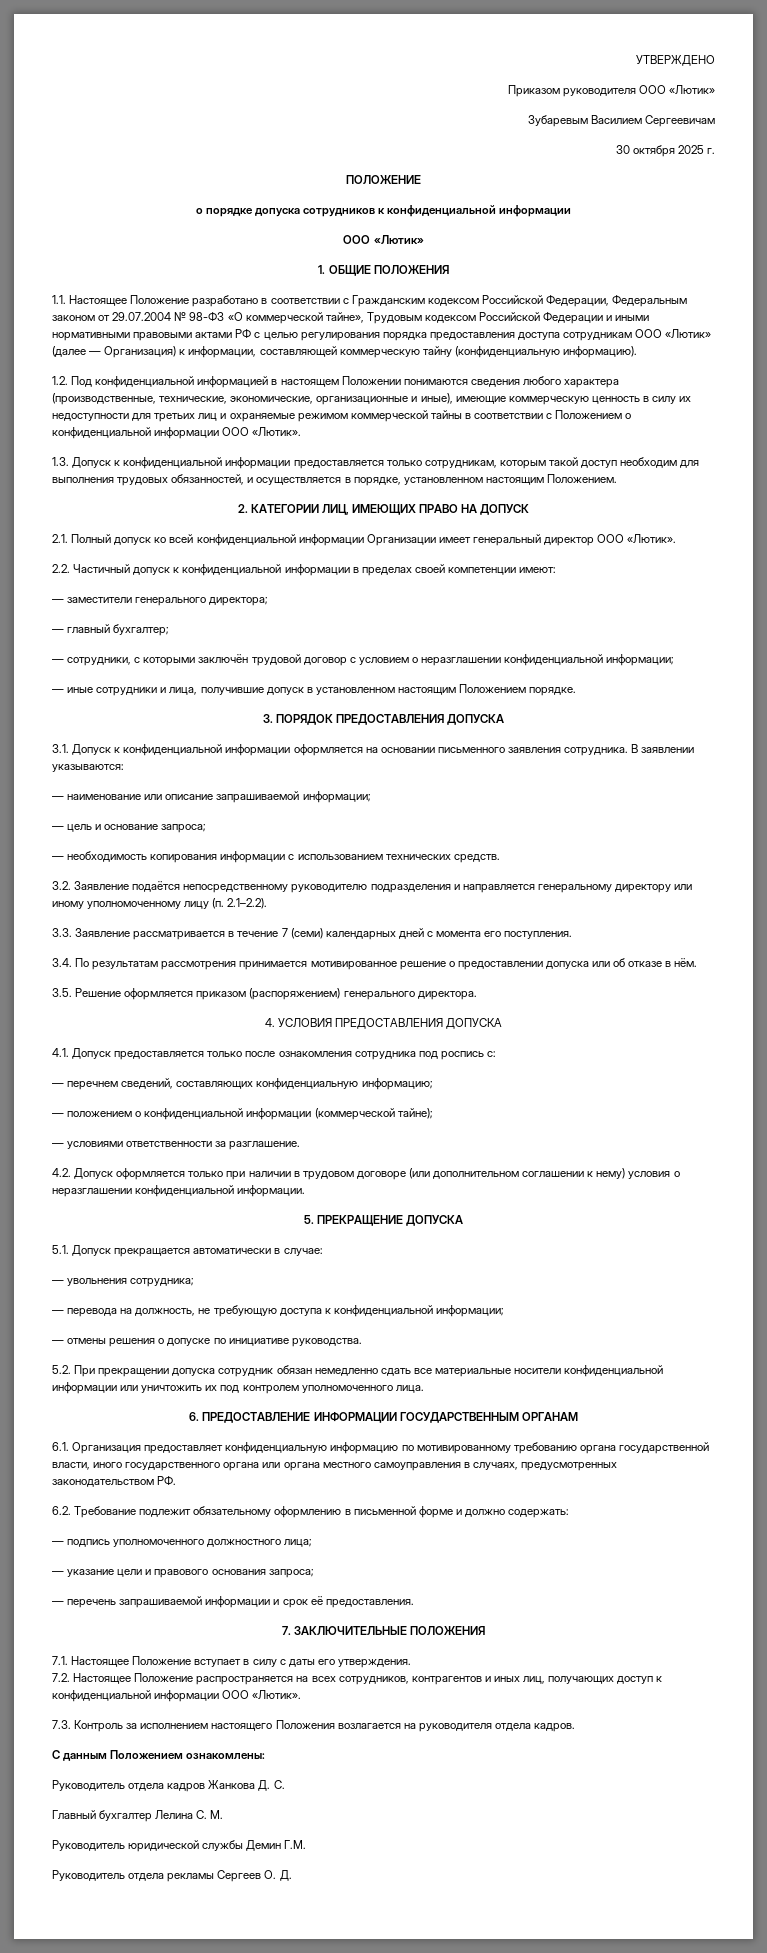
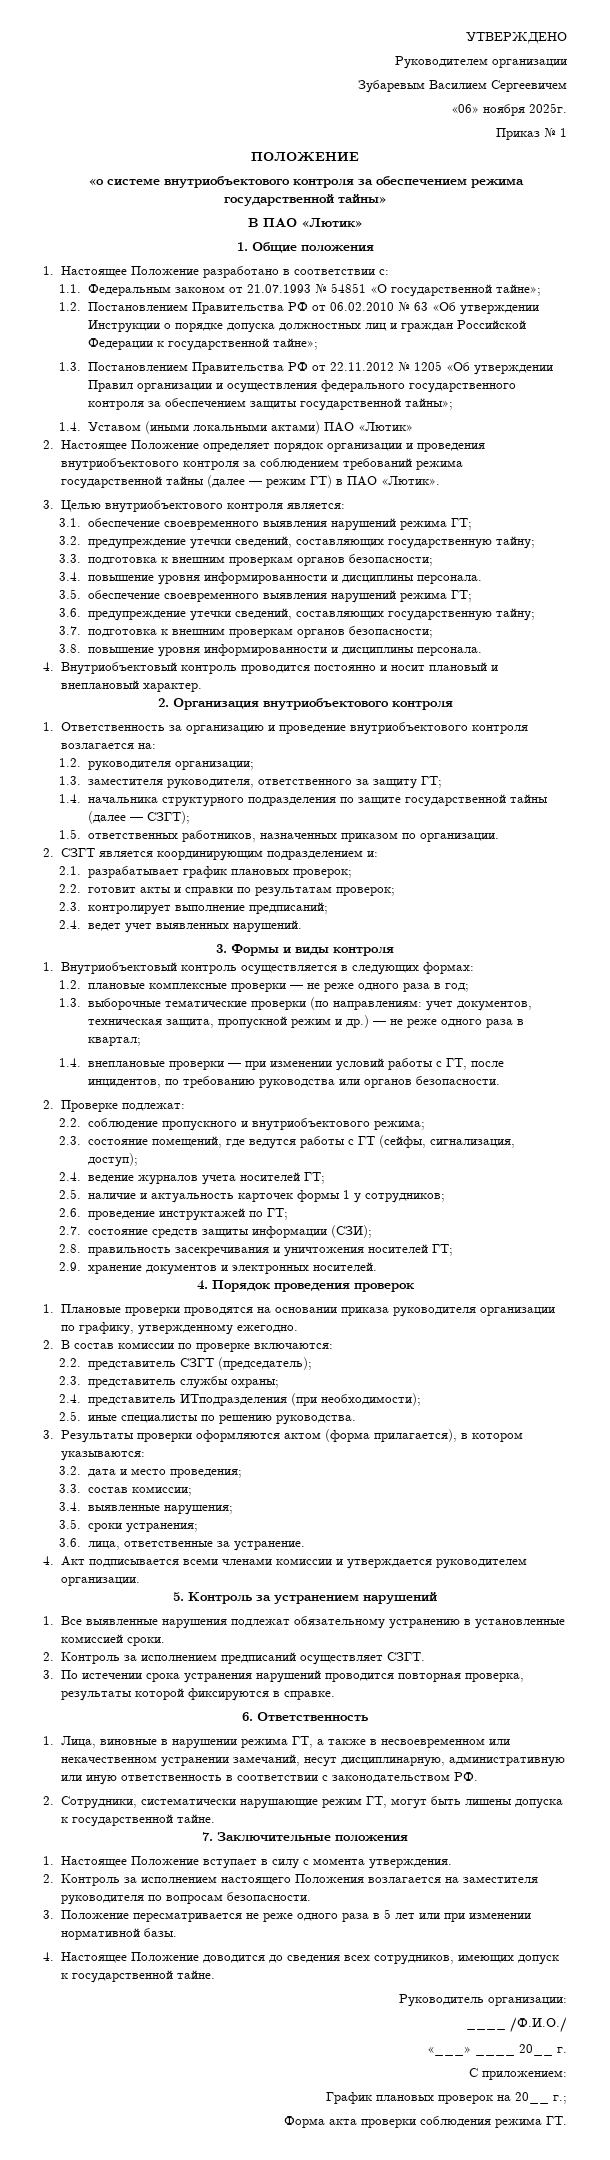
- Приказом руководителя ООО «Лютик»
- Зубаревым Василием Сергеевичам
- 30 октября 2025 г.
+ Руководителем организации
+ Зубаревым Василием Сергеевичем
+ «06» ноября 2025г.
+ Приказ № 1
  ПОЛОЖЕНИЕ
- о порядке допуска сотрудников к конфиденциальной информации
- ООО «Лютик»
+ «о системе внутриобъектового контроля за обеспечением режима государственной тайны»
+ В ПАО «Лютик»
- 1. ОБЩИЕ ПОЛОЖЕНИЯ
- 1.1. Настоящее Положение разработано в соответствии с Гражданским кодексом Российской Федерации, Федеральным законом от 29.07.2004 № 98-ФЗ «О коммерческой тайне», Трудовым кодексом Российской Федерации и иными нормативными правовыми актами РФ с целью регулирования порядка предоставления доступа сотрудникам ООО «Лютик» (далее — Организация) к информации, составляющей коммерческую тайну (конфиденциальную информацию).
- 1.2. Под конфиденциальной информацией в настоящем Положении понимаются сведения любого характера (производственные, технические, экономические, организационные и иные), имеющие коммерческую ценность в силу их недоступности для третьих лиц и охраняемые режимом коммерческой тайны в соответствии с Положением о конфиденциальной информации ООО «Лютик».
- 1.3. Допуск к конфиденциальной информации предоставляется только сотрудникам, которым такой доступ необходим для выполнения трудовых обязанностей, и осуществляется в порядке, установленном настоящим Положением.
- 2. КАТЕГОРИИ ЛИЦ, ИМЕЮЩИХ ПРАВО НА ДОПУСК
- 2.1. Полный допуск ко всей конфиденциальной информации Организации имеет генеральный директор ООО «Лютик».
- 2.2. Частичный допуск к конфиденциальной информации в пределах своей компетенции имеют:
- — заместители генерального директора;
- — главный бухгалтер;
- — сотрудники, с которыми заключён трудовой договор с условием о неразглашении конфиденциальной информации;
- — иные сотрудники и лица, получившие допуск в установленном настоящим Положением порядке.
- 3. ПОРЯДОК ПРЕДОСТАВЛЕНИЯ ДОПУСКА
- 3.1. Допуск к конфиденциальной информации оформляется на основании письменного заявления сотрудника. В заявлении указываются:
- — наименование или описание запрашиваемой информации;
- — цель и основание запроса;
- — необходимость копирования информации с использованием технических средств.
- 3.2. Заявление подаётся непосредственному руководителю подразделения и направляется генеральному директору или иному уполномоченному лицу (п. 2.1–2.2).
- 3.3. Заявление рассматривается в течение 7 (семи) календарных дней с момента его поступления.
- 3.4. По результатам рассмотрения принимается мотивированное решение о предоставлении допуска или об отказе в нём.
- 3.5. Решение оформляется приказом (распоряжением) генерального директора.
- 4. УСЛОВИЯ ПРЕДОСТАВЛЕНИЯ ДОПУСКА
- 4.1. Допуск предоставляется только после ознакомления сотрудника под роспись с:
- — перечнем сведений, составляющих конфиденциальную информацию;
- — положением о конфиденциальной информации (коммерческой тайне);
- — условиями ответственности за разглашение.
- 4.2. Допуск оформляется только при наличии в трудовом договоре (или дополнительном соглашении к нему) условия о неразглашении конфиденциальной информации.
- 5. ПРЕКРАЩЕНИЕ ДОПУСКА
- 5.1. Допуск прекращается автоматически в случае:
- — увольнения сотрудника;
- — перевода на должность, не требующую доступа к конфиденциальной информации;
- — отмены решения о допуске по инициативе руководства.
- 5.2. При прекращении допуска сотрудник обязан немедленно сдать все материальные носители конфиденциальной информации или уничтожить их под контролем уполномоченного лица.
- 6. ПРЕДОСТАВЛЕНИЕ ИНФОРМАЦИИ ГОСУДАРСТВЕННЫМ ОРГАНАМ
- 6.1. Организация предоставляет конфиденциальную информацию по мотивированному требованию органа государственной власти, иного государственного органа или органа местного самоуправления в случаях, предусмотренных законодательством РФ.
- 6.2. Требование подлежит обязательному оформлению в письменной форме и должно содержать:
- — подпись уполномоченного должностного лица;
- — указание цели и правового основания запроса;
- — перечень запрашиваемой информации и срок её предоставления.
- 7. ЗАКЛЮЧИТЕЛЬНЫЕ ПОЛОЖЕНИЯ
- 7.1. Настоящее Положение вступает в силу с даты его утверждения.
+ 1. Общие положения
+ 1. Настоящее Положение разработано в соответствии с:
+ 1.1. Федеральным законом от 21.07.1993 № 54851 «О государственной тайне»;
+ 1.2. Постановлением Правительства РФ от 06.02.2010 № 63 «Об утверждении Инструкции о порядке допуска должностных лиц и граждан Российской Федерации к государственной тайне»;
+ 1.3. Постановлением Правительства РФ от 22.11.2012 № 1205 «Об утверждении Правил организации и осуществления федерального государственного контроля за обеспечением защиты государственной тайны»;
+ 1.4. Уставом (иными локальными актами) ПАО «Лютик»
+ 2. Настоящее Положение определяет порядок организации и проведения внутриобъектового контроля за соблюдением требований режима государственной тайны (далее — режим ГТ) в ПАО «Лютик».
+ 3. Целью внутриобъектового контроля является:
+ 3.1. обеспечение своевременного выявления нарушений режима ГТ;
+ 3.2. предупреждение утечки сведений, составляющих государственную тайну;
+ 3.3. подготовка к внешним проверкам органов безопасности;
+ 3.4. повышение уровня информированности и дисциплины персонала.
+ 3.5. обеспечение своевременного выявления нарушений режима ГТ;
+ 3.6. предупреждение утечки сведений, составляющих государственную тайну;
+ 3.7. подготовка к внешним проверкам органов безопасности;
+ 3.8. повышение уровня информированности и дисциплины персонала.
+ 4. Внутриобъектовый контроль проводится постоянно и носит плановый и внеплановый характер.
+ 2. Организация внутриобъектового контроля
+ 1. Ответственность за организацию и проведение внутриобъектового контроля возлагается на:
+ 1.2. руководителя организации;
+ 1.3. заместителя руководителя, ответственного за защиту ГТ;
+ 1.4. начальника структурного подразделения по защите государственной тайны (далее — СЗГТ);
+ 1.5. ответственных работников, назначенных приказом по организации.
+ 2. СЗГТ является координирующим подразделением и:
+ 2.1. разрабатывает график плановых проверок;
+ 2.2. готовит акты и справки по результатам проверок;
+ 2.3. контролирует выполнение предписаний;
+ 2.4. ведет учет выявленных нарушений.
+ 3. Формы и виды контроля
+ 1. Внутриобъектовый контроль осуществляется в следующих формах:
+ 1.2. плановые комплексные проверки — не реже одного раза в год;
+ 1.3. выборочные тематические проверки (по направлениям: учет документов, техническая защита, пропускной режим и др.) — не реже одного раза в квартал;
+ 1.4. внеплановые проверки — при изменении условий работы с ГТ, после инцидентов, по требованию руководства или органов безопасности.
+ 2. Проверке подлежат:
+ 2.2. соблюдение пропускного и внутриобъектового режима;
+ 2.3. состояние помещений, где ведутся работы с ГТ (сейфы, сигнализация, доступ);
+ 2.4. ведение журналов учета носителей ГТ;
+ 2.5. наличие и актуальность карточек формы 1 у сотрудников;
+ 2.6. проведение инструктажей по ГТ;
+ 2.7. состояние средств защиты информации (СЗИ);
+ 2.8. правильность засекречивания и уничтожения носителей ГТ;
+ 2.9. хранение документов и электронных носителей.
+ 4. Порядок проведения проверок
+ 1. Плановые проверки проводятся на основании приказа руководителя организации по графику, утвержденному ежегодно.
+ 2. В состав комиссии по проверке включаются:
+ 2.2. представитель СЗГТ (председатель);
+ 2.3. представитель службы охраны;
+ 2.4. представитель ИТподразделения (при необходимости);
+ 2.5. иные специалисты по решению руководства.
+ 3. Результаты проверки оформляются актом (форма прилагается), в котором указываются:
+ 3.2. дата и место проведения;
+ 3.3. состав комиссии;
+ 3.4. выявленные нарушения;
+ 3.5. сроки устранения;
+ 3.6. лица, ответственные за устранение.
+ 4. Акт подписывается всеми членами комиссии и утверждается руководителем организации.
+ 5. Контроль за устранением нарушений
+ 1. Все выявленные нарушения подлежат обязательному устранению в установленные комиссией сроки.
+ 2. Контроль за исполнением предписаний осуществляет СЗГТ.
+ 3. По истечении срока устранения нарушений проводится повторная проверка, результаты которой фиксируются в справке.
+ 6. Ответственность
+ 1. Лица, виновные в нарушении режима ГТ, а также в несвоевременном или некачественном устранении замечаний, несут дисциплинарную, административную или иную ответственность в соответствии с законодательством РФ.
+ 2. Сотрудники, систематически нарушающие режим ГТ, могут быть лишены допуска к государственной тайне.
+ 7. Заключительные положения
+ 1. Настоящее Положение вступает в силу с момента утверждения.
- 7.2. Настоящее Положение распространяется на всех сотрудников, контрагентов и иных лиц, получающих доступ к конфиденциальной информации ООО «Лютик».
- 7.3. Контроль за исполнением настоящего Положения возлагается на руководителя отдела кадров.
- С данным Положением ознакомлены:
- Руководитель отдела кадров Жанкова Д. С.
- Главный бухгалтер Лелина С. М.
- Руководитель юридической службы Демин Г.М.
- Руководитель отдела рекламы Сергеев О. Д.
+ 2. Контроль за исполнением настоящего Положения возлагается на заместителя руководителя по вопросам безопасности.
+ 3. Положение пересматривается не реже одного раза в 5 лет или при изменении нормативной базы.
+ 4. Настоящее Положение доводится до сведения всех сотрудников, имеющих допуск к государственной тайне.
+ Руководитель организации:
+ ____ /Ф.И.О./
+ «___» ____ 20__ г.
+ С приложением:
+ График плановых проверок на 20__ г.;
+ Форма акта проверки соблюдения режима ГТ.

